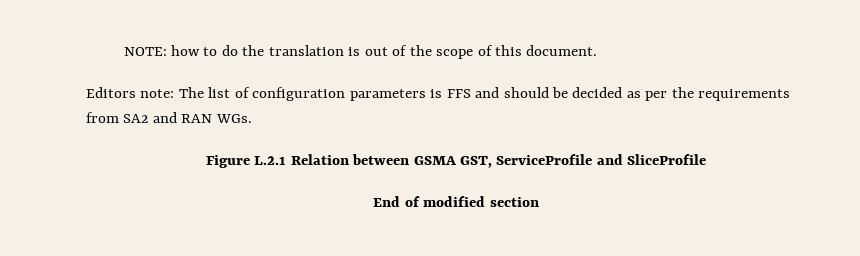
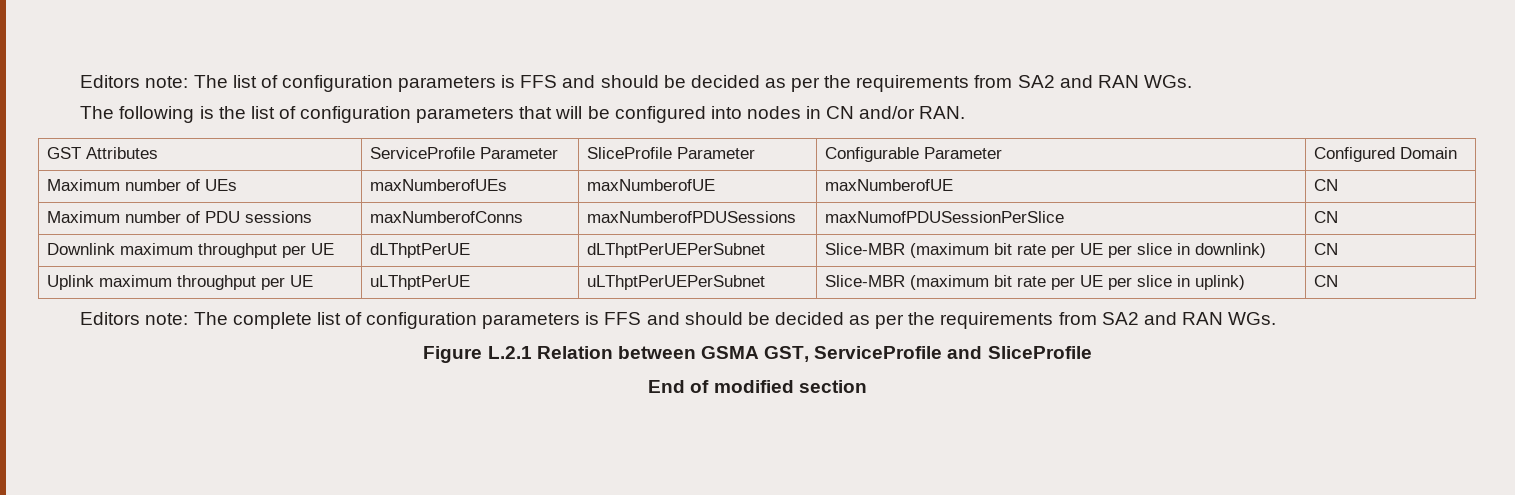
- NOTE: how to do the translation is out of the scope of this document.
  Editors note: The list of configuration parameters is FFS and should be decided as per the requirements from SA2 and RAN WGs.
+ The following is the list of configuration parameters that will be configured into nodes in CN and/or RAN.
+ GST Attributes | ServiceProfile Parameter | SliceProfile Parameter | Configurable Parameter | Configured Domain
+ Maximum number of UEs | maxNumberofUEs | maxNumberofUE | maxNumberofUE | CN
+ Maximum number of PDU sessions | maxNumberofConns | maxNumberofPDUSessions | maxNumofPDUSessionPerSlice | CN
+ Downlink maximum throughput per UE | dLThptPerUE | dLThptPerUEPerSubnet | Slice-MBR (maximum bit rate per UE per slice in downlink) | CN
+ Uplink maximum throughput per UE | uLThptPerUE | uLThptPerUEPerSubnet | Slice-MBR (maximum bit rate per UE per slice in uplink) | CN
+ Editors note: The complete list of configuration parameters is FFS and should be decided as per the requirements from SA2 and RAN WGs.

